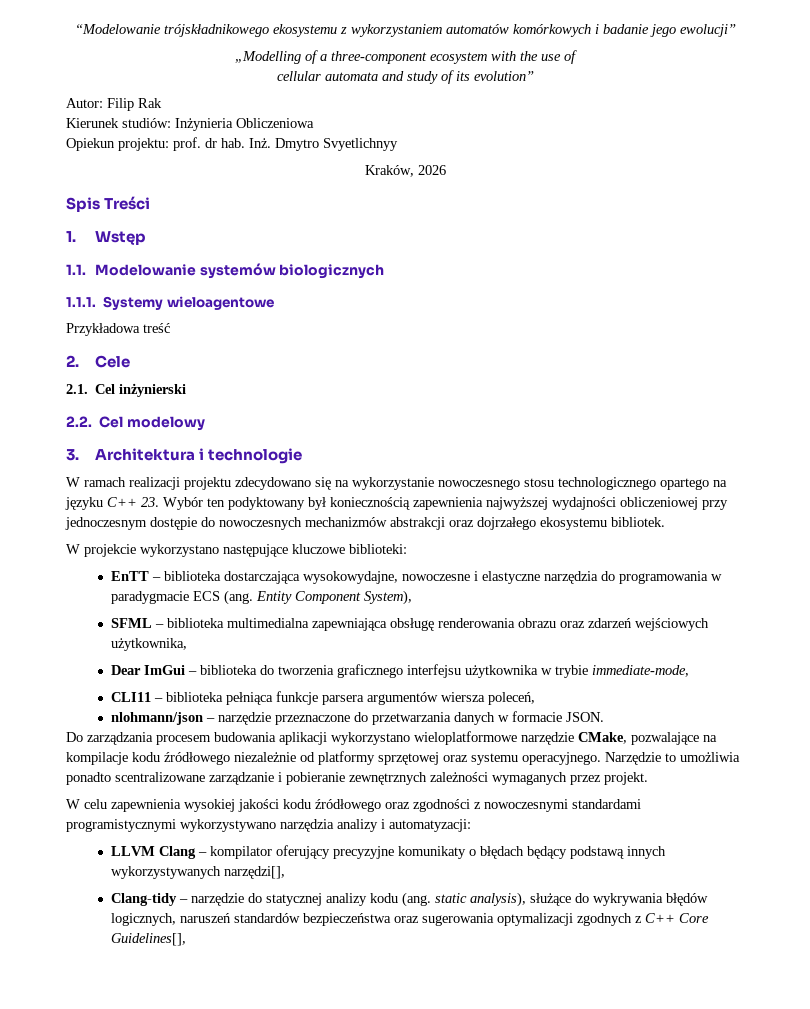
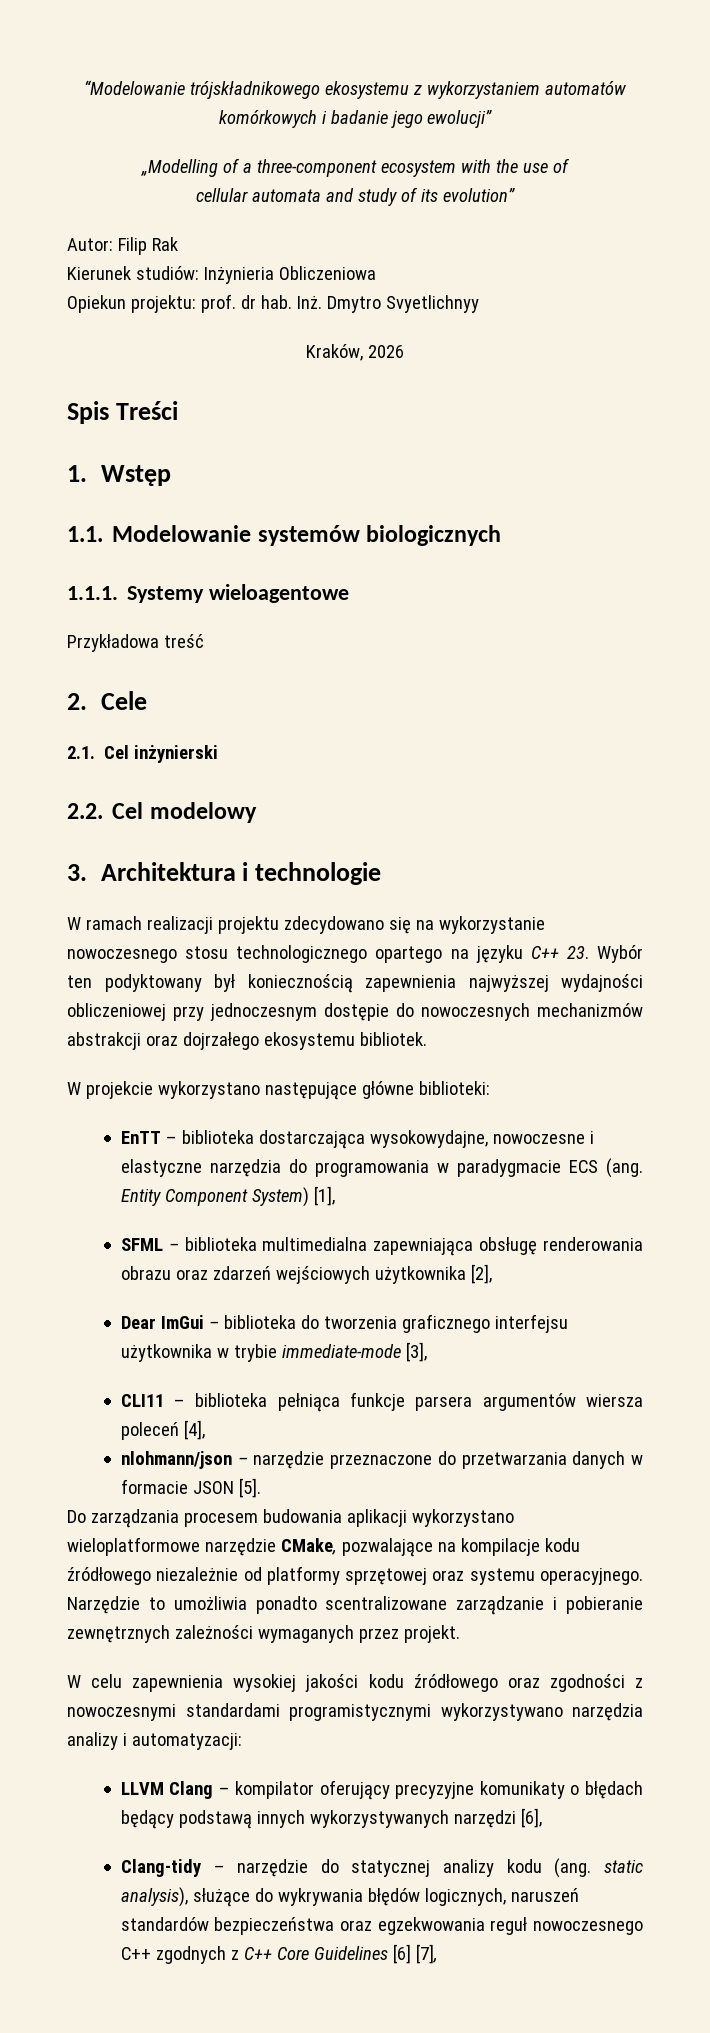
- W projekcie wykorzystano następujące kluczowe biblioteki:
+ W projekcie wykorzystano następujące główne biblioteki:
- Entity Component System),
+ Entity Component System) [1],
- SFML – biblioteka multimedialna zapewniająca obsługę renderowania obrazu oraz zdarzeń wejściowych użytkownika,
+ SFML – biblioteka multimedialna zapewniająca obsługę renderowania obrazu oraz zdarzeń wejściowych użytkownika [2],
- Dear ImGui – biblioteka do tworzenia graficznego interfejsu użytkownika w trybie immediate-mode,
+ Dear ImGui – biblioteka do tworzenia graficznego interfejsu użytkownika w trybie immediate-mode [3],
- CLI11 – biblioteka pełniąca funkcje parsera argumentów wiersza poleceń,
+ CLI11 – biblioteka pełniąca funkcje parsera argumentów wiersza poleceń [4],
- nlohmann/json – narzędzie przeznaczone do przetwarzania danych w formacie JSON.
+ nlohmann/json – narzędzie przeznaczone do przetwarzania danych w formacie JSON [5].
- LLVM Clang – kompilator oferujący precyzyjne komunikaty o błędach będący podstawą innych wykorzystywanych narzędzi[],
+ LLVM Clang – kompilator oferujący precyzyjne komunikaty o błędach będący podstawą innych wykorzystywanych narzędzi [6],
- Clang-tidy – narzędzie do statycznej analizy kodu (ang. static analysis), służące do wykrywania błędów logicznych, naruszeń standardów bezpieczeństwa oraz sugerowania optymalizacji zgodnych z C++ Core Guidelines[],
+ Clang-tidy – narzędzie do statycznej analizy kodu (ang. static analysis), służące do wykrywania błędów logicznych, naruszeń standardów bezpieczeństwa oraz egzekwowania reguł nowoczesnego C++ zgodnych z C++ Core Guidelines [6] [7],

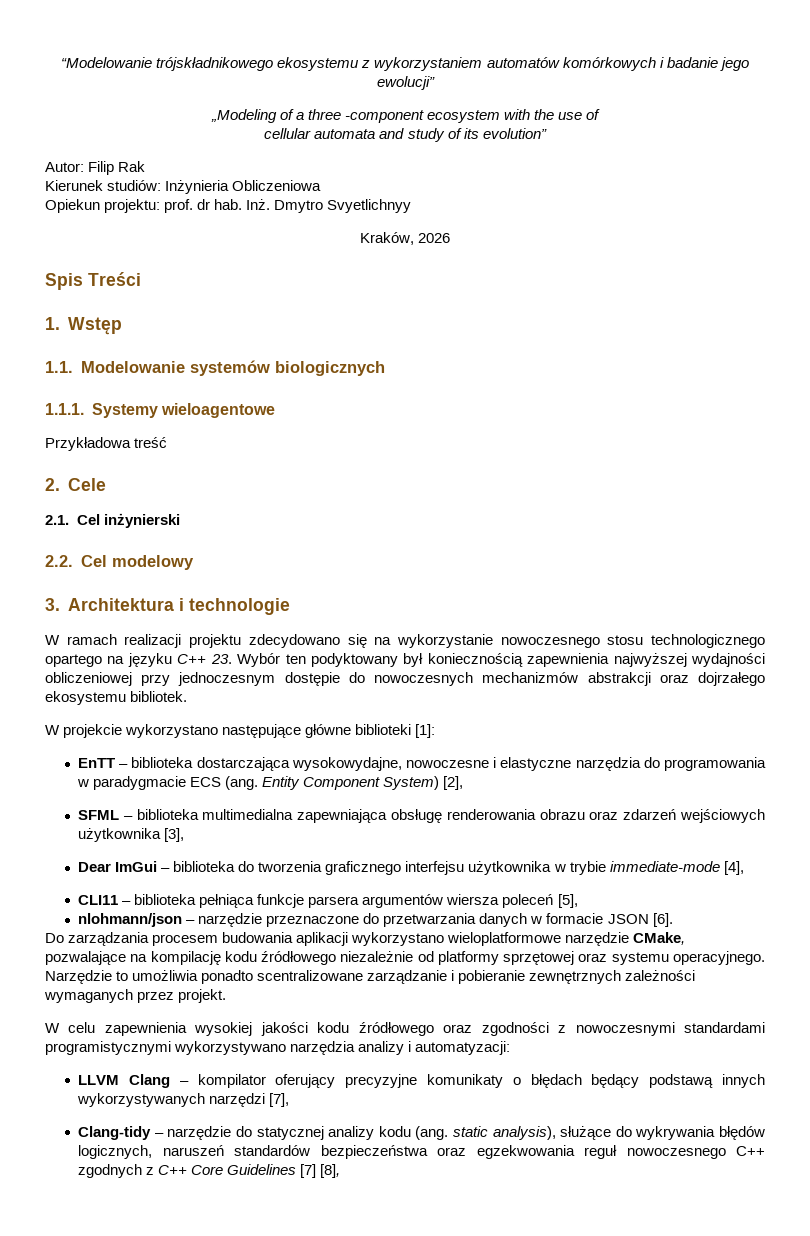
- „Modelling of a three-component ecosystem with the use of
+ „Modeling of a three -component ecosystem with the use of
- W projekcie wykorzystano następujące główne biblioteki:
+ W projekcie wykorzystano następujące główne biblioteki [1]:
- Entity Component System) [1],
+ Entity Component System) [2],
- SFML – biblioteka multimedialna zapewniająca obsługę renderowania obrazu oraz zdarzeń wejściowych użytkownika [2],
+ SFML – biblioteka multimedialna zapewniająca obsługę renderowania obrazu oraz zdarzeń wejściowych użytkownika [3],
- Dear ImGui – biblioteka do tworzenia graficznego interfejsu użytkownika w trybie immediate-mode [3],
+ Dear ImGui – biblioteka do tworzenia graficznego interfejsu użytkownika w trybie immediate-mode [4],
- CLI11 – biblioteka pełniąca funkcje parsera argumentów wiersza poleceń [4],
+ CLI11 – biblioteka pełniąca funkcje parsera argumentów wiersza poleceń [5],
- nlohmann/json – narzędzie przeznaczone do przetwarzania danych w formacie JSON [5].
+ nlohmann/json – narzędzie przeznaczone do przetwarzania danych w formacie JSON [6].
- Do zarządzania procesem budowania aplikacji wykorzystano wieloplatformowe narzędzie CMake, pozwalające na kompilacje kodu źródłowego niezależnie od platformy sprzętowej oraz systemu operacyjnego.
+ Do zarządzania procesem budowania aplikacji wykorzystano wieloplatformowe narzędzie CMake, pozwalające na kompilację kodu źródłowego niezależnie od platformy sprzętowej oraz systemu operacyjnego.
- LLVM Clang – kompilator oferujący precyzyjne komunikaty o błędach będący podstawą innych wykorzystywanych narzędzi [6],
+ LLVM Clang – kompilator oferujący precyzyjne komunikaty o błędach będący podstawą innych wykorzystywanych narzędzi [7],
- Clang-tidy – narzędzie do statycznej analizy kodu (ang. static analysis), służące do wykrywania błędów logicznych, naruszeń standardów bezpieczeństwa oraz egzekwowania reguł nowoczesnego C++ zgodnych z C++ Core Guidelines [6] [7],
+ Clang-tidy – narzędzie do statycznej analizy kodu (ang. static analysis), służące do wykrywania błędów logicznych, naruszeń standardów bezpieczeństwa oraz egzekwowania reguł nowoczesnego C++ zgodnych z C++ Core Guidelines [7] [8],

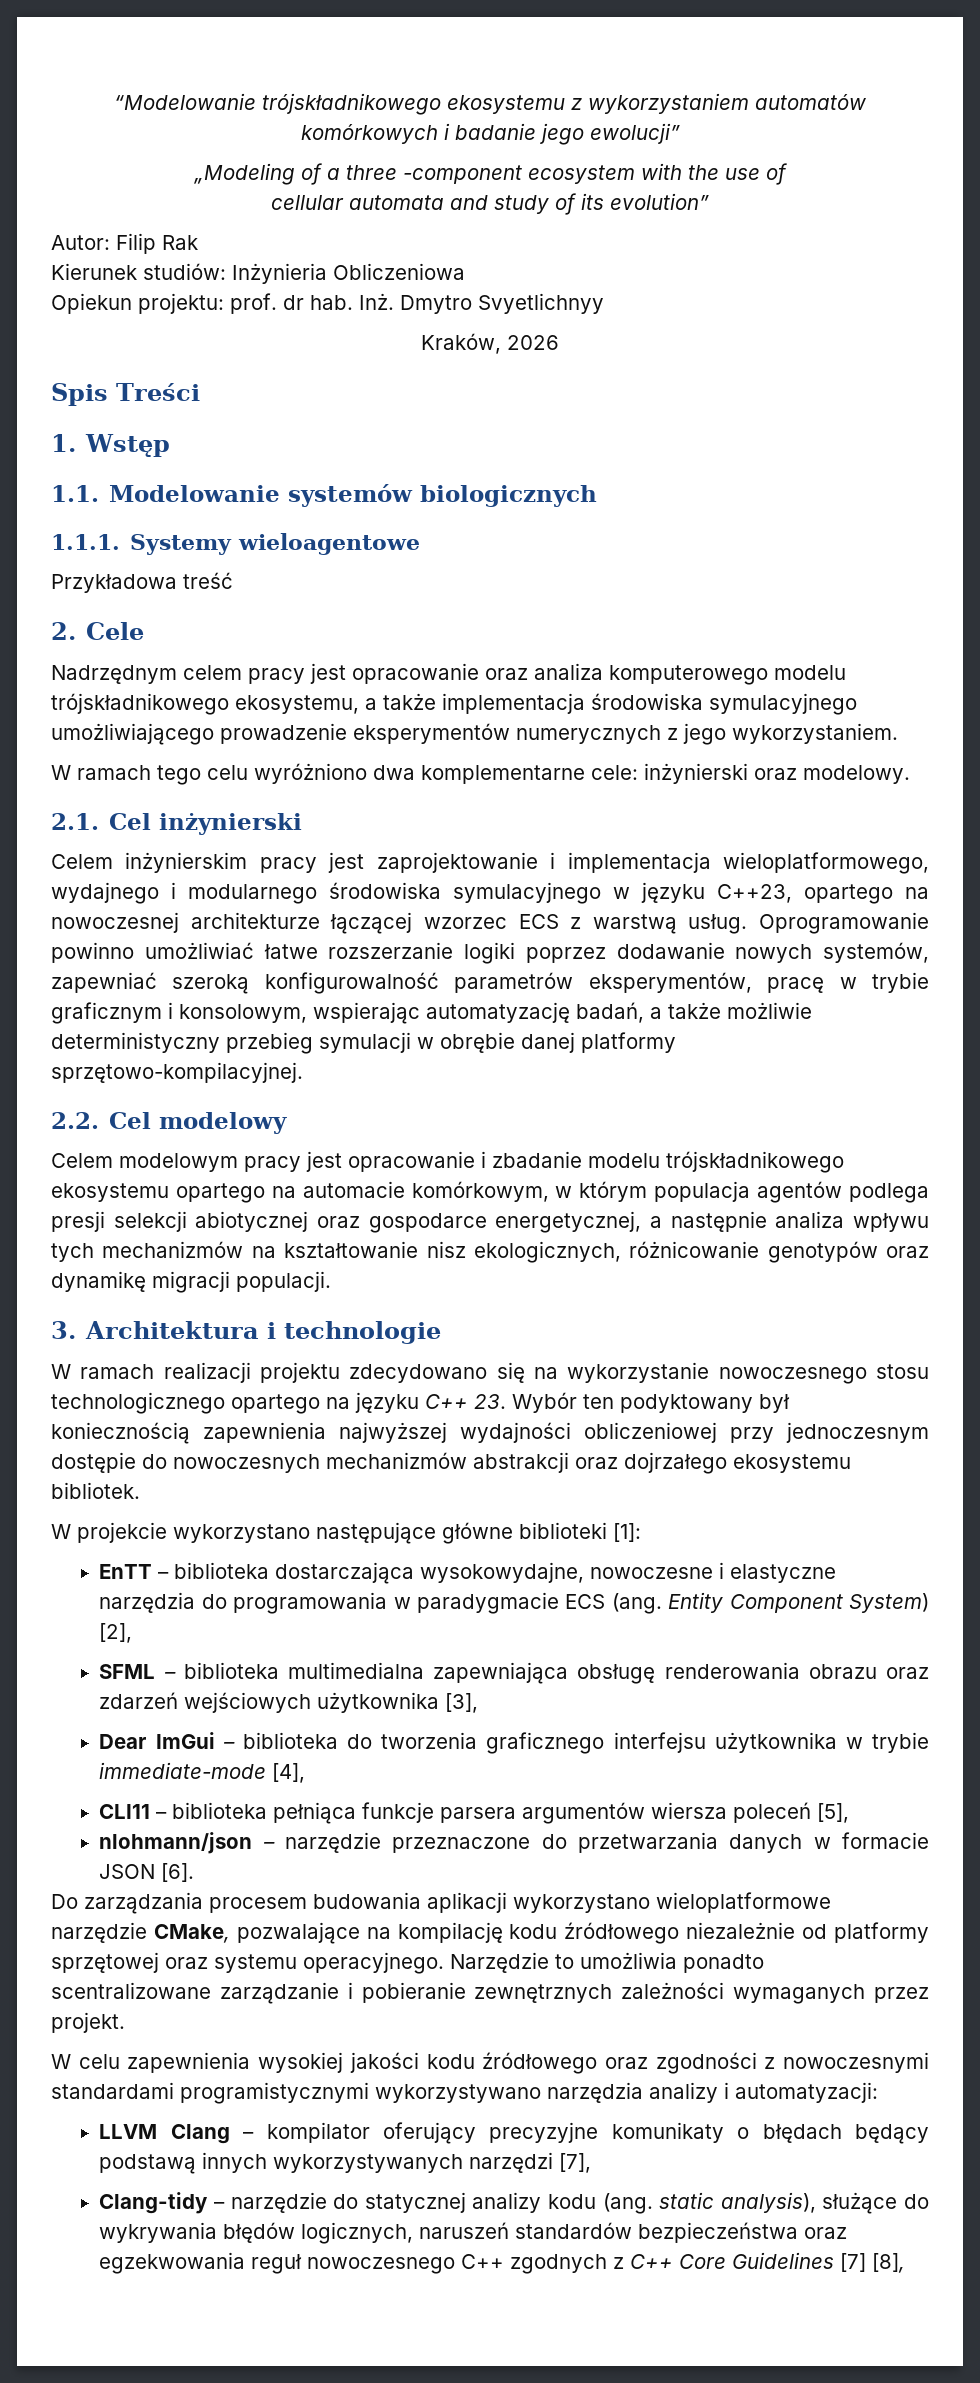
+ Nadrzędnym celem pracy jest opracowanie oraz analiza komputerowego modelu trójskładnikowego ekosystemu, a także implementacja środowiska symulacyjnego umożliwiającego prowadzenie eksperymentów numerycznych z jego wykorzystaniem.
+ W ramach tego celu wyróżniono dwa komplementarne cele: inżynierski oraz modelowy.
  2.1. Cel inżynierski
+ Celem inżynierskim pracy jest zaprojektowanie i implementacja wieloplatformowego, wydajnego i modularnego środowiska symulacyjnego w języku C++23, opartego na nowoczesnej architekturze łączącej wzorzec ECS z warstwą usług. Oprogramowanie powinno umożliwiać łatwe rozszerzanie logiki poprzez dodawanie nowych systemów, zapewniać szeroką konfigurowalność parametrów eksperymentów, pracę w trybie graficznym i konsolowym, wspierając automatyzację badań, a także możliwie deterministyczny przebieg symulacji w obrębie danej platformy sprzętowo-kompilacyjnej.
  2.2. Cel modelowy
+ Celem modelowym pracy jest opracowanie i zbadanie modelu trójskładnikowego ekosystemu opartego na automacie komórkowym, w którym populacja agentów podlega presji selekcji abiotycznej oraz gospodarce energetycznej, a następnie analiza wpływu tych mechanizmów na kształtowanie nisz ekologicznych, różnicowanie genotypów oraz dynamikę migracji populacji.

